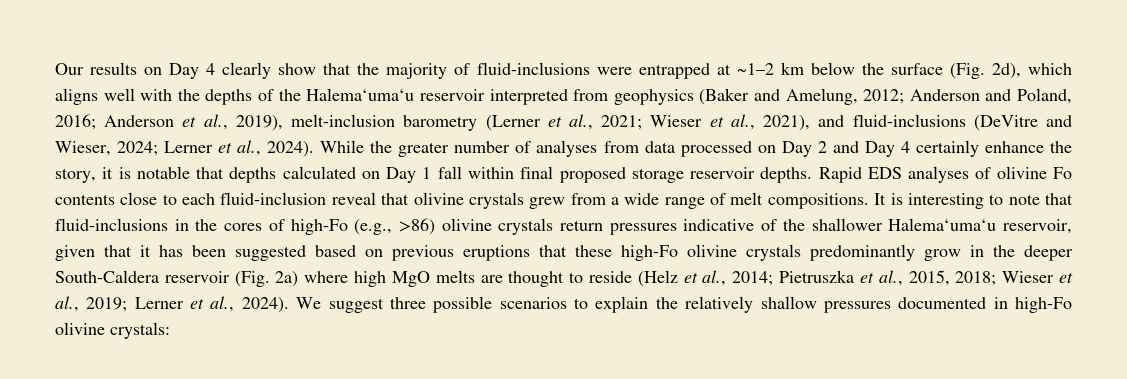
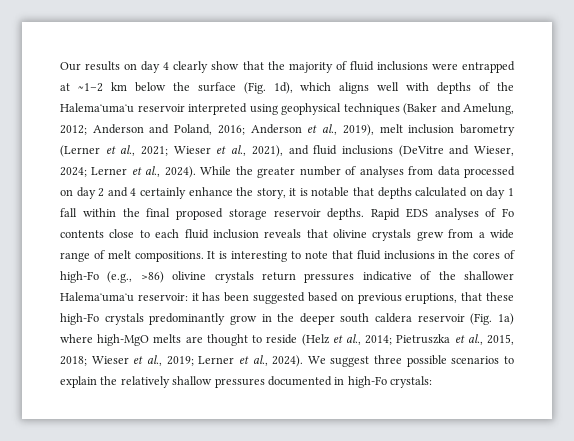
- Our results on Day 4 clearly show that the majority of fluid-inclusions were entrapped at ~1–2 km below the surface (Fig. 2d), which aligns well with the depths of the Halemaʻumaʻu reservoir interpreted from geophysics (Baker and Amelung, 2012; Anderson and Poland, 2016; Anderson et al., 2019), melt-inclusion barometry (Lerner et al., 2021; Wieser et al., 2021), and fluid-inclusions (DeVitre and Wieser, 2024; Lerner et al., 2024).
+ Our results on day 4 clearly show that the majority of fluid inclusions were entrapped at ~1–2 km below the surface (Fig. 1d), which aligns well with depths of the Halemaʻumaʻu reservoir interpreted using geophysical techniques (Baker and Amelung, 2012; Anderson and Poland, 2016; Anderson et al., 2019), melt inclusion barometry (Lerner et al., 2021; Wieser et al., 2021), and fluid inclusions (DeVitre and Wieser, 2024; Lerner et al., 2024).
- While the greater number of analyses from data processed on Day 2 and Day 4 certainly enhance the story, it is notable that depths calculated on Day 1 fall within final proposed storage reservoir depths.
+ While the greater number of analyses from data processed on day 2 and 4 certainly enhance the story, it is notable that depths calculated on day 1 fall within the final proposed storage reservoir depths.
- Rapid EDS analyses of olivine Fo contents close to each fluid-inclusion reveal that olivine crystals grew from a wide range of melt compositions.
+ Rapid EDS analyses of Fo contents close to each fluid inclusion reveals that olivine crystals grew from a wide range of melt compositions.
- It is interesting to note that fluid-inclusions in the cores of high-Fo (e.g., >86) olivine crystals return pressures indicative of the shallower Halemaʻumaʻu reservoir, given that it has been suggested based on previous eruptions that these high-Fo olivine crystals predominantly grow in the deeper South-Caldera reservoir (Fig. 2a) where high MgO melts are thought to reside (Helz et al., 2014; Pietruszka et al., 2015, 2018; Wieser et al., 2019; Lerner et al., 2024).
+ It is interesting to note that fluid inclusions in the cores of high-Fo (e.g., >86) olivine crystals return pressures indicative of the shallower Halemaʻumaʻu reservoir: it has been suggested based on previous eruptions, that these high-Fo crystals predominantly grow in the deeper south caldera reservoir (Fig. 1a) where high-MgO melts are thought to reside (Helz et al., 2014; Pietruszka et al., 2015, 2018; Wieser et al., 2019; Lerner et al., 2024).
- We suggest three possible scenarios to explain the relatively shallow pressures documented in high-Fo olivine crystals:
+ We suggest three possible scenarios to explain the relatively shallow pressures documented in high-Fo crystals:

